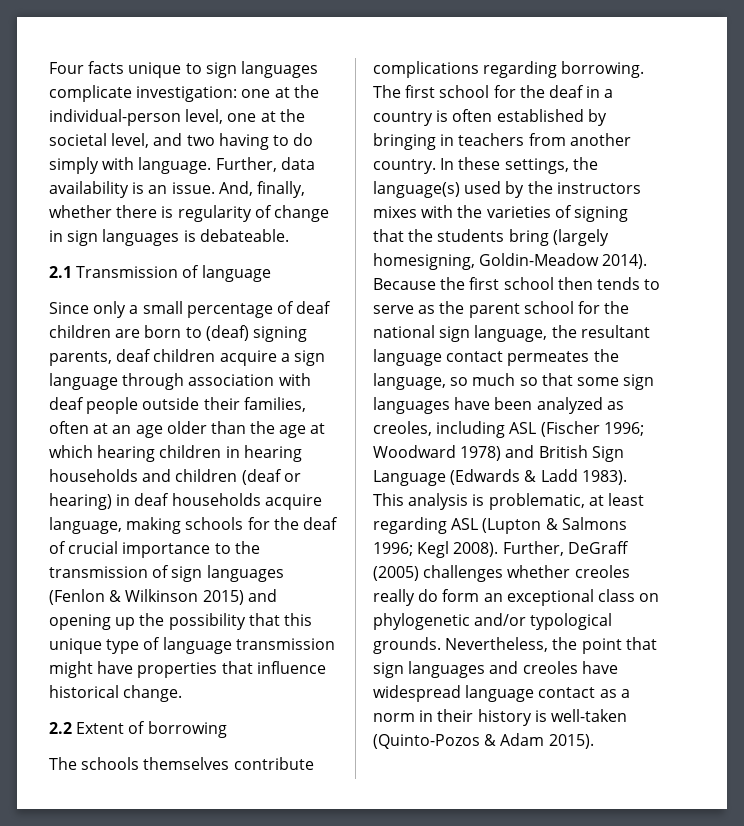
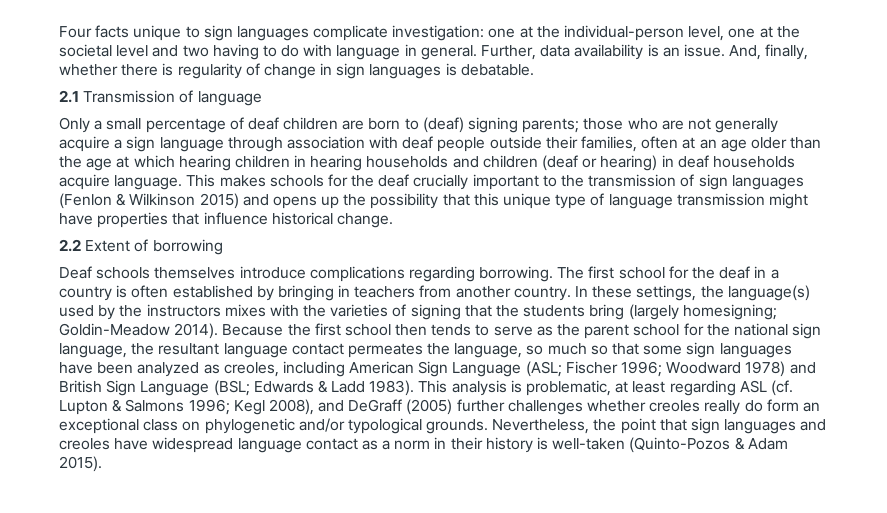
- Four facts unique to sign languages complicate investigation: one at the individual-person level, one at the societal level, and two having to do simply with language.
+ Four facts unique to sign languages complicate investigation: one at the individual-person level, one at the societal level and two having to do with language in general.
- And, finally, whether there is regularity of change in sign languages is debateable.
+ And, finally, whether there is regularity of change in sign languages is debatable.
- Since only a small percentage of deaf children are born to (deaf) signing parents, deaf children acquire a sign language through association with deaf people outside their families, often at an age older than the age at which hearing children in hearing households and children (deaf or hearing) in deaf households acquire language, making schools for the deaf of crucial importance to the transmission of sign languages (Fenlon & Wilkinson 2015) and opening up the possibility that this unique type of language transmission might have properties that influence historical change.
+ Only a small percentage of deaf children are born to (deaf) signing parents; those who are not generally acquire a sign language through association with deaf people outside their families, often at an age older than the age at which hearing children in hearing households and children (deaf or hearing) in deaf households acquire language. This makes schools for the deaf crucially important to the transmission of sign languages (Fenlon & Wilkinson 2015) and opens up the possibility that this unique type of language transmission might have properties that influence historical change.
- The schools themselves contribute complications regarding borrowing.
+ Deaf schools themselves introduce complications regarding borrowing.
- In these settings, the language(s) used by the instructors mixes with the varieties of signing that the students bring (largely homesigning, Goldin-Meadow 2014).
+ In these settings, the language(s) used by the instructors mixes with the varieties of signing that the students bring (largely homesigning; Goldin-Meadow 2014).
- Because the first school then tends to serve as the parent school for the national sign language, the resultant language contact permeates the language, so much so that some sign languages have been analyzed as creoles, including ASL (Fischer 1996; Woodward 1978) and British Sign Language (Edwards & Ladd 1983).
+ Because the first school then tends to serve as the parent school for the national sign language, the resultant language contact permeates the language, so much so that some sign languages have been analyzed as creoles, including American Sign Language (ASL; Fischer 1996; Woodward 1978) and British Sign Language (BSL; Edwards & Ladd 1983).
- This analysis is problematic, at least regarding ASL (Lupton & Salmons 1996; Kegl 2008). Further, DeGraff (2005) challenges whether creoles really do form an exceptional class on phylogenetic and/or typological grounds.
+ This analysis is problematic, at least regarding ASL (cf. Lupton & Salmons 1996; Kegl 2008), and DeGraff (2005) further challenges whether creoles really do form an exceptional class on phylogenetic and/or typological grounds.

